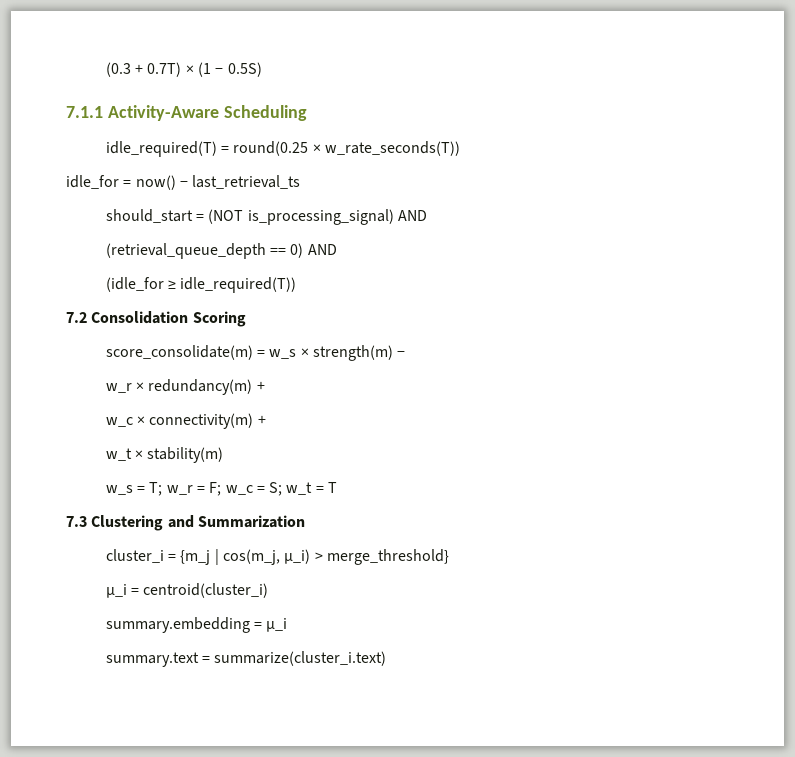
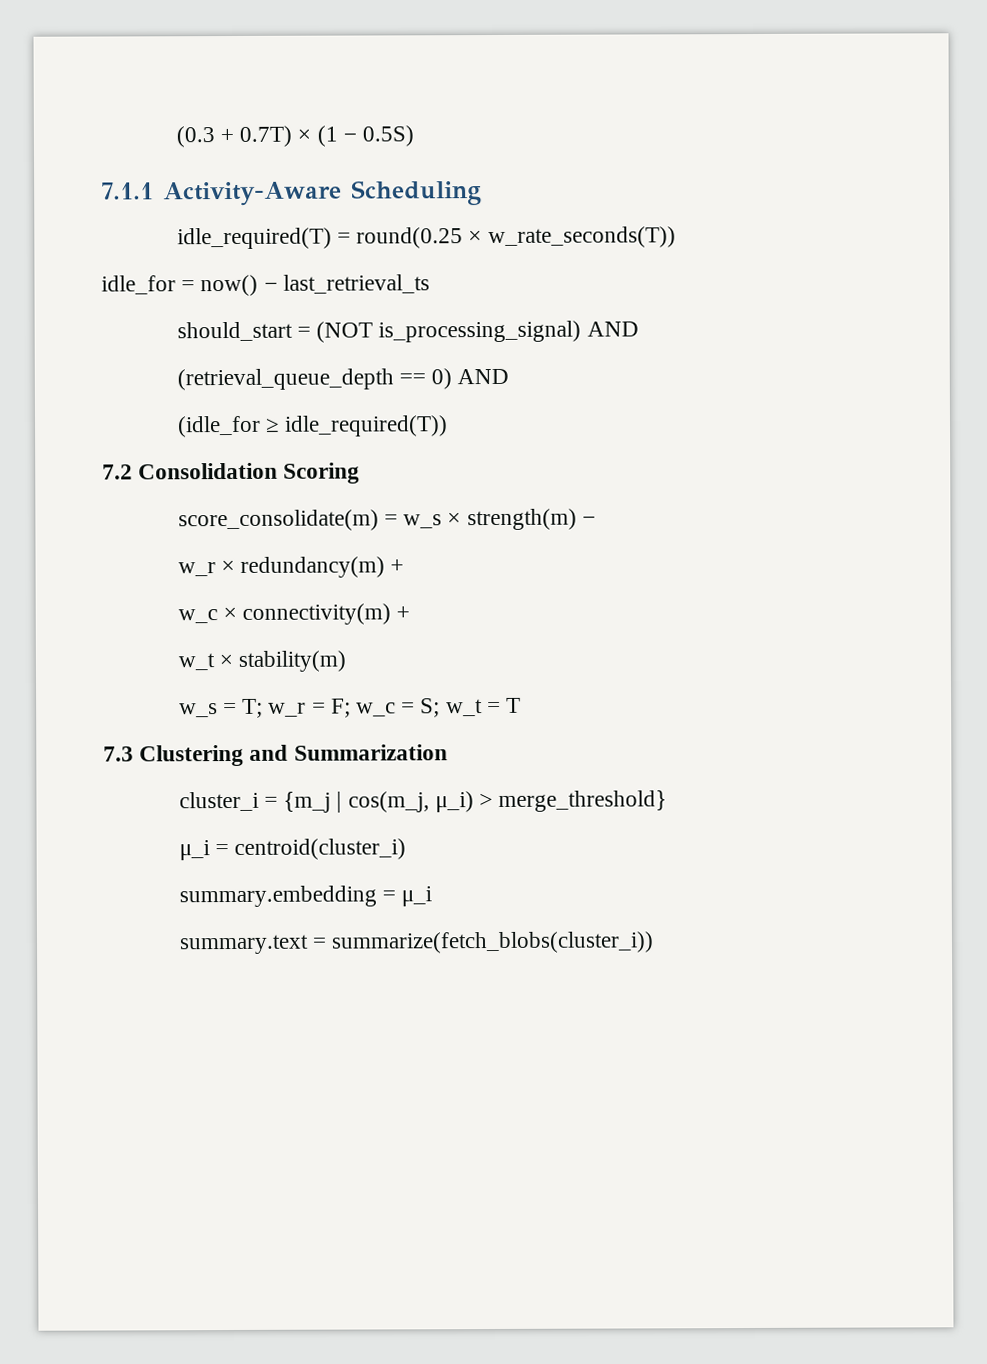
- summary.text = summarize(cluster_i.text)
+ summary.text = summarize(fetch_blobs(cluster_i))

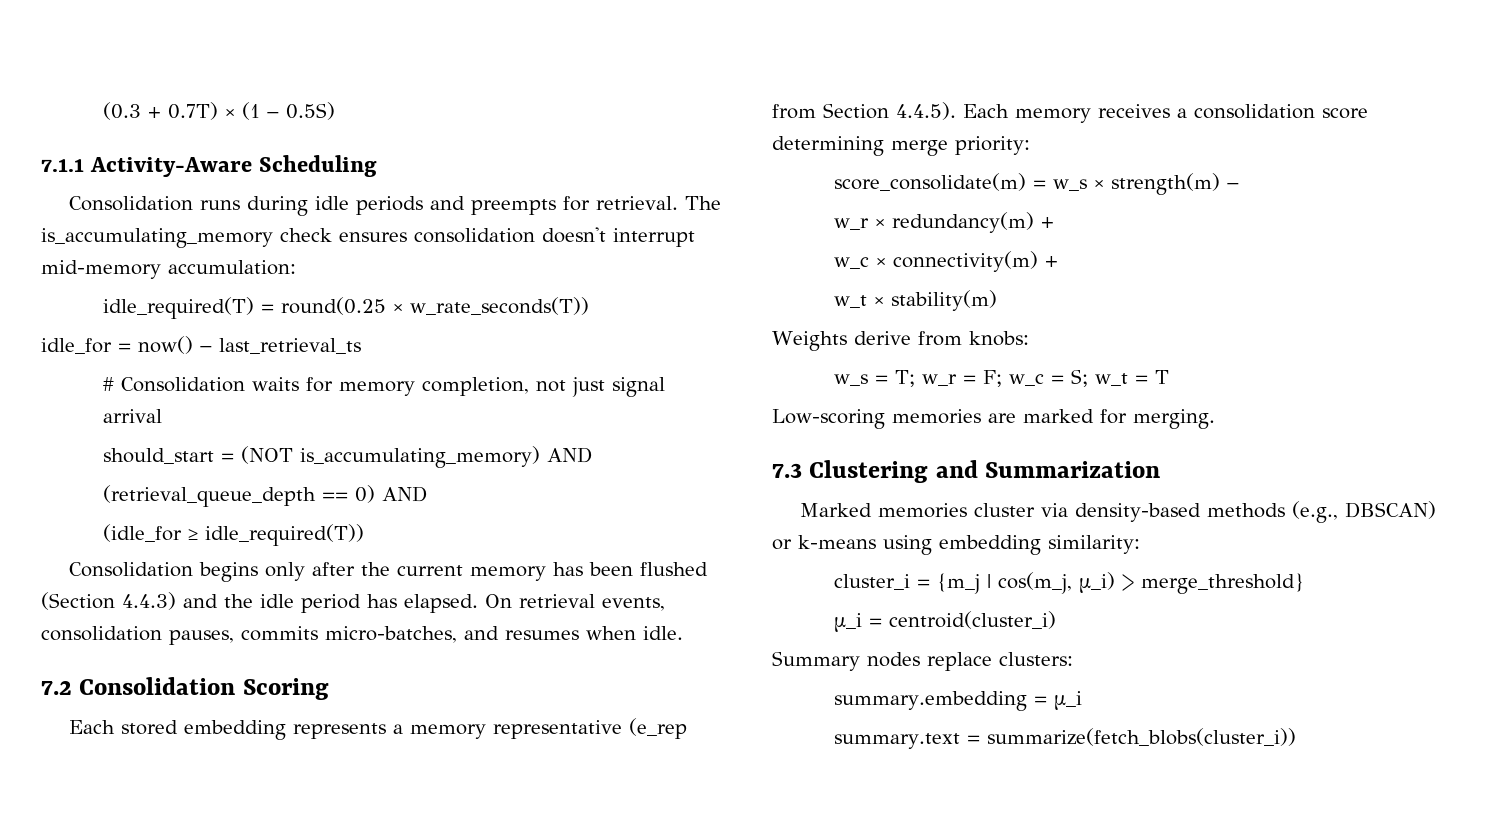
+ Consolidation runs during idle periods and preempts for retrieval. The is_accumulating_memory check ensures consolidation doesn't interrupt mid-memory accumulation:
+ # Consolidation waits for memory completion, not just signal arrival
- should_start = (NOT is_processing_signal) AND
+ should_start = (NOT is_accumulating_memory) AND
+ Consolidation begins only after the current memory has been flushed (Section 4.4.3) and the idle period has elapsed. On retrieval events, consolidation pauses, commits micro-batches, and resumes when idle.
  7.2 Consolidation Scoring
+ Each stored embedding represents a memory representative (e_rep from Section 4.4.5). Each memory receives a consolidation score determining merge priority:
+ Weights derive from knobs:
+ Low-scoring memories are marked for merging.
  7.3 Clustering and Summarization
+ Marked memories cluster via density-based methods (e.g., DBSCAN) or k-means using embedding similarity:
+ Summary nodes replace clusters:

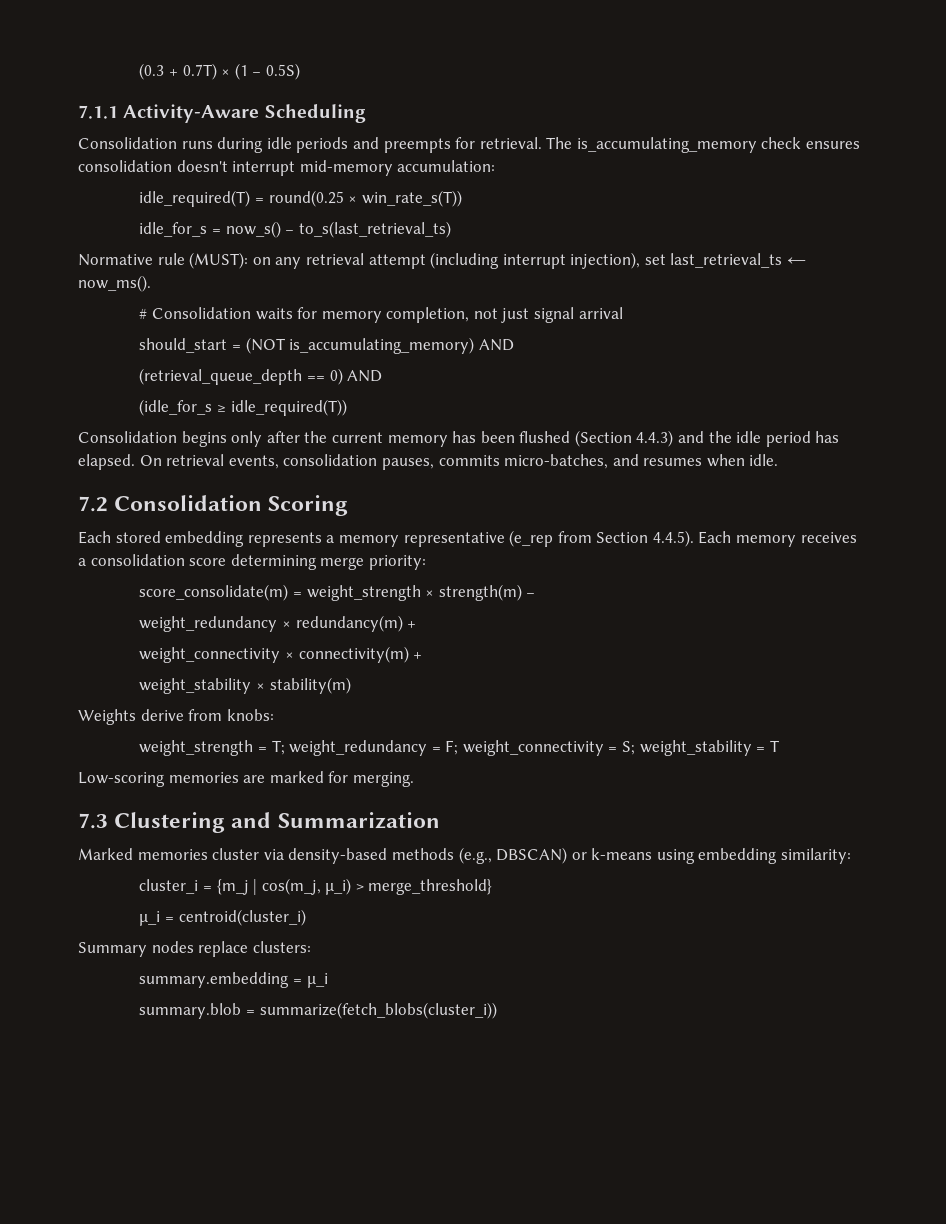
- idle_required(T) = round(0.25 × w_rate_seconds(T))
- idle_for = now() − last_retrieval_ts
+ idle_required(T) = round(0.25 × win_rate_s(T))
+ idle_for_s = now_s() − to_s(last_retrieval_ts)
+ Normative rule (MUST): on any retrieval attempt (including interrupt injection), set last_retrieval_ts ← now_ms().
- (idle_for ≥ idle_required(T))
+ (idle_for_s ≥ idle_required(T))
- score_consolidate(m) = w_s × strength(m) −
+ score_consolidate(m) = weight_strength × strength(m) −
- w_r × redundancy(m) +
+ weight_redundancy × redundancy(m) +
- w_c × connectivity(m) +
+ weight_connectivity × connectivity(m) +
- w_t × stability(m)
+ weight_stability × stability(m)
- w_s = T; w_r = F; w_c = S; w_t = T
+ weight_strength = T; weight_redundancy = F; weight_connectivity = S; weight_stability = T
- summary.text = summarize(fetch_blobs(cluster_i))
+ summary.blob = summarize(fetch_blobs(cluster_i))

